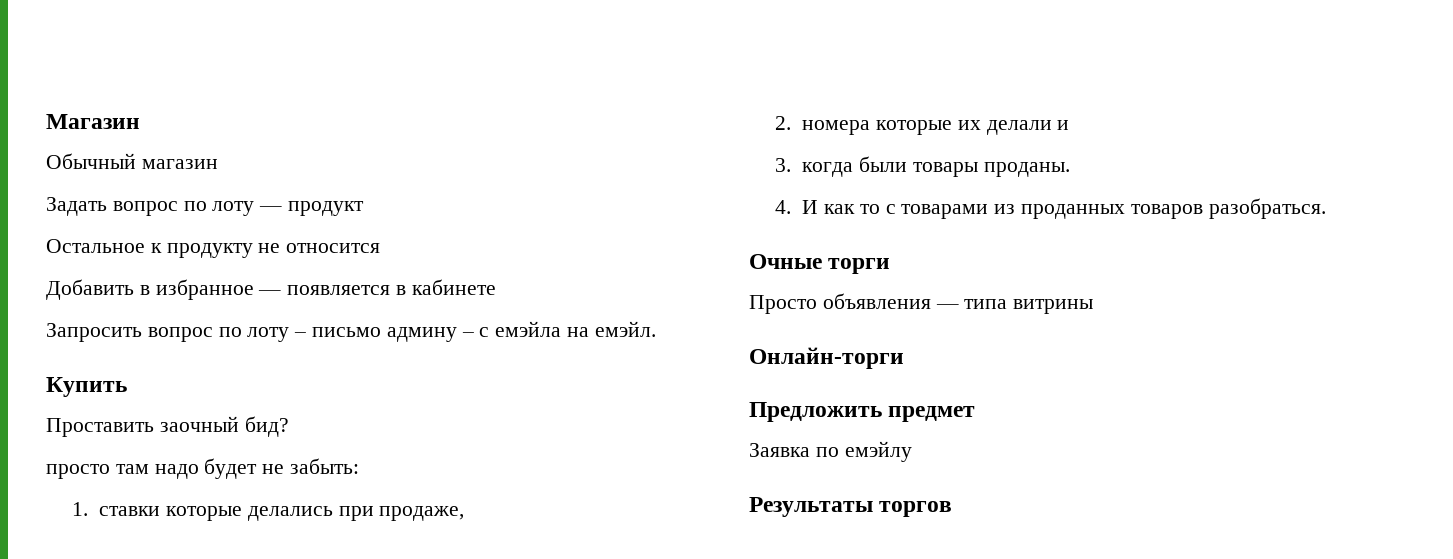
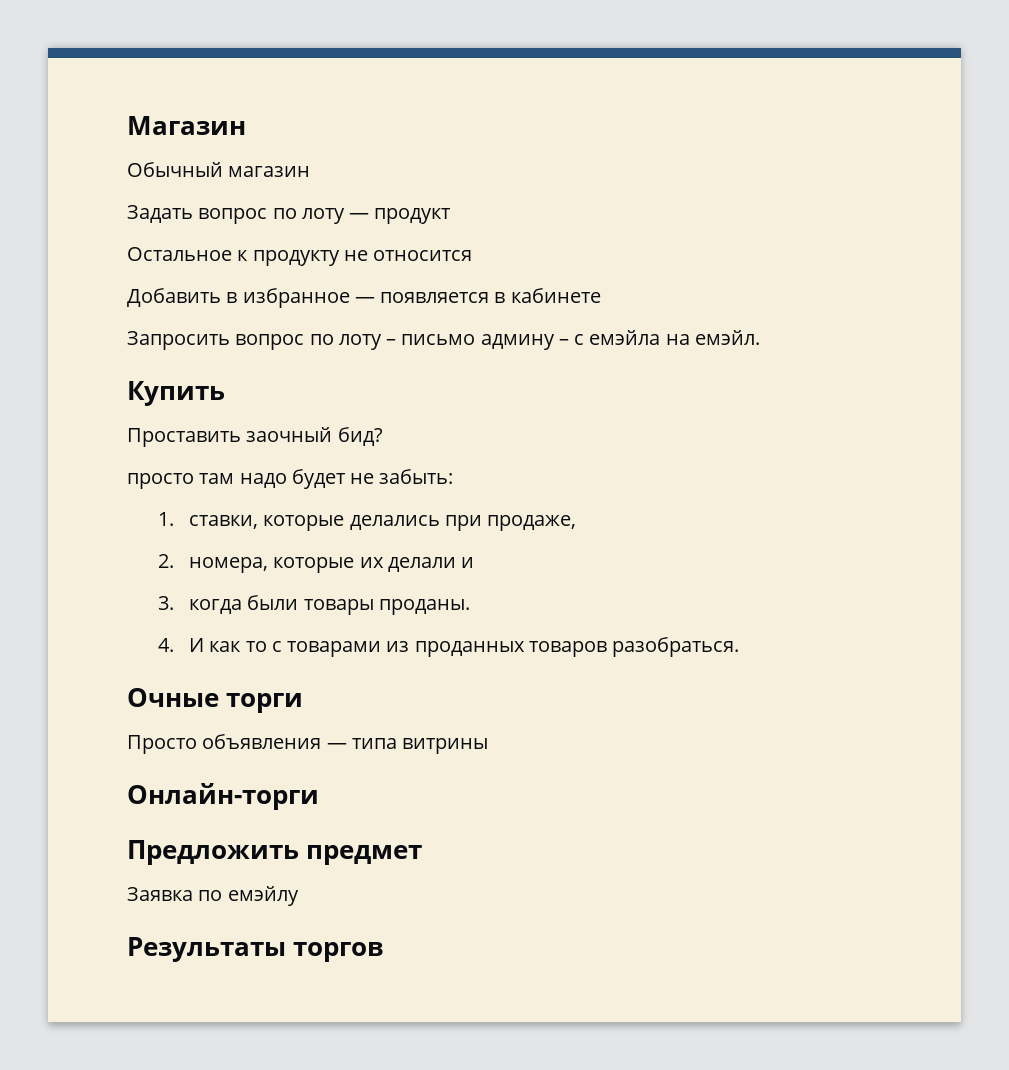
- 1. ставки которые делались при продаже,
+ 1. ставки, которые делались при продаже,
- 2. номера которые их делали и
+ 2. номера, которые их делали и

